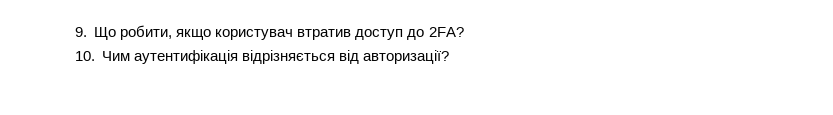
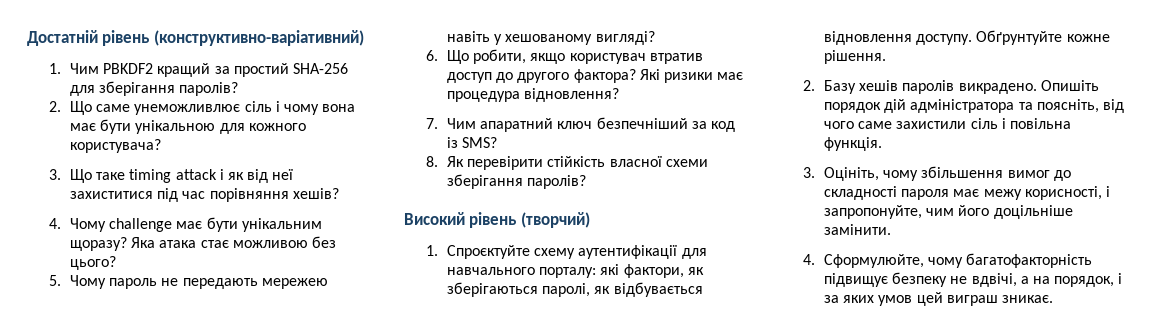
- 9. Що робити, якщо користувач втратив доступ до 2FA?
- 10. Чим аутентифікація відрізняється від авторизації?
+ Достатній рівень (конструктивно-варіативний)
+ 1. Чим PBKDF2 кращий за простий SHA-256 для зберігання паролів?
+ 2. Що саме унеможливлює сіль і чому вона має бути унікальною для кожного користувача?
+ 3. Що таке timing attack і як від неї захиститися під час порівняння хешів?
+ 4. Чому challenge має бути унікальним щоразу? Яка атака стає можливою без цього?
+ 5. Чому пароль не передають мережею навіть у хешованому вигляді?
+ 6. Що робити, якщо користувач втратив доступ до другого фактора? Які ризики має процедура відновлення?
+ 7. Чим апаратний ключ безпечніший за код із SMS?
+ 8. Як перевірити стійкість власної схеми зберігання паролів?
+ Високий рівень (творчий)
+ 1. Спроєктуйте схему аутентифікації для навчального порталу: які фактори, як зберігаються паролі, як відбувається відновлення доступу. Обґрунтуйте кожне рішення.
+ 2. Базу хешів паролів викрадено. Опишіть порядок дій адміністратора та поясніть, від чого саме захистили сіль і повільна функція.
+ 3. Оцініть, чому збільшення вимог до складності пароля має межу корисності, і запропонуйте, чим його доцільніше замінити.
+ 4. Сформулюйте, чому багатофакторність підвищує безпеку не вдвічі, а на порядок, і за яких умов цей виграш зникає.

